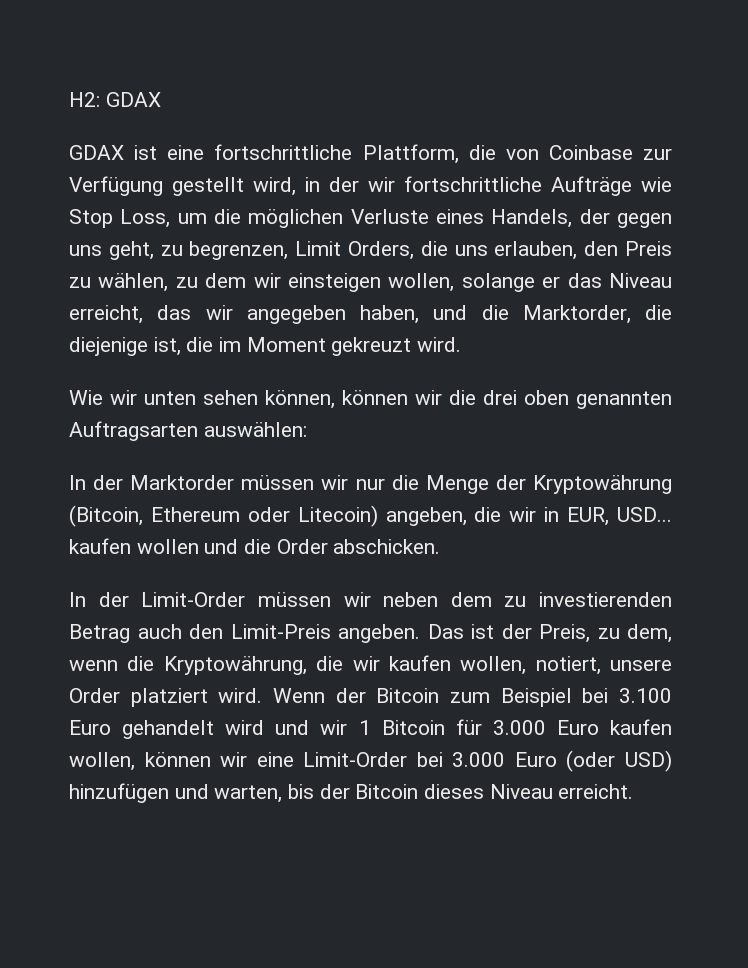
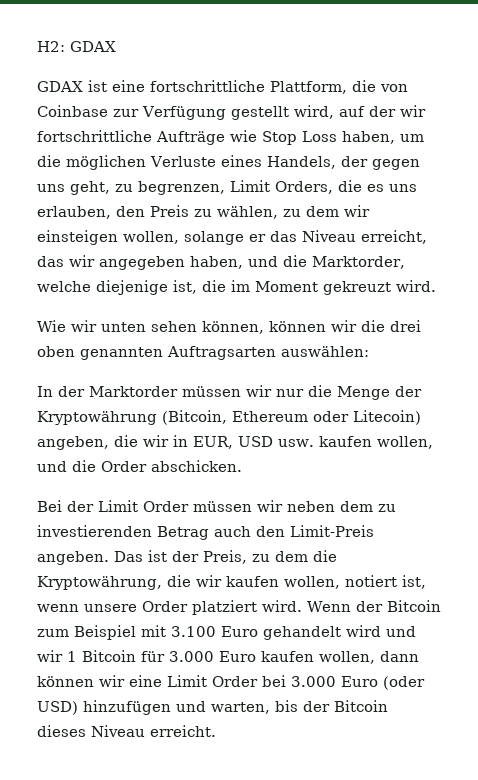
- GDAX ist eine fortschrittliche Plattform, die von Coinbase zur Verfügung gestellt wird, in der wir fortschrittliche Aufträge wie Stop Loss, um die möglichen Verluste eines Handels, der gegen uns geht, zu begrenzen, Limit Orders, die uns erlauben, den Preis zu wählen, zu dem wir einsteigen wollen, solange er das Niveau erreicht, das wir angegeben haben, und die Marktorder, die diejenige ist, die im Moment gekreuzt wird.
+ GDAX ist eine fortschrittliche Plattform, die von Coinbase zur Verfügung gestellt wird, auf der wir fortschrittliche Aufträge wie Stop Loss haben, um die möglichen Verluste eines Handels, der gegen uns geht, zu begrenzen, Limit Orders, die es uns erlauben, den Preis zu wählen, zu dem wir einsteigen wollen, solange er das Niveau erreicht, das wir angegeben haben, und die Marktorder, welche diejenige ist, die im Moment gekreuzt wird.
- In der Marktorder müssen wir nur die Menge der Kryptowährung (Bitcoin, Ethereum oder Litecoin) angeben, die wir in EUR, USD... kaufen wollen und die Order abschicken.
+ In der Marktorder müssen wir nur die Menge der Kryptowährung (Bitcoin, Ethereum oder Litecoin) angeben, die wir in EUR, USD usw. kaufen wollen, und die Order abschicken.
- In der Limit-Order müssen wir neben dem zu investierenden Betrag auch den Limit-Preis angeben.
+ Bei der Limit Order müssen wir neben dem zu investierenden Betrag auch den Limit-Preis angeben.
- Das ist der Preis, zu dem, wenn die Kryptowährung, die wir kaufen wollen, notiert, unsere Order platziert wird.
+ Das ist der Preis, zu dem die Kryptowährung, die wir kaufen wollen, notiert ist, wenn unsere Order platziert wird.
- Wenn der Bitcoin zum Beispiel bei 3.100 Euro gehandelt wird und wir 1 Bitcoin für 3.000 Euro kaufen wollen, können wir eine Limit-Order bei 3.000 Euro (oder USD) hinzufügen und warten, bis der Bitcoin dieses Niveau erreicht.
+ Wenn der Bitcoin zum Beispiel mit 3.100 Euro gehandelt wird und wir 1 Bitcoin für 3.000 Euro kaufen wollen, dann können wir eine Limit Order bei 3.000 Euro (oder USD) hinzufügen und warten, bis der Bitcoin dieses Niveau erreicht.

